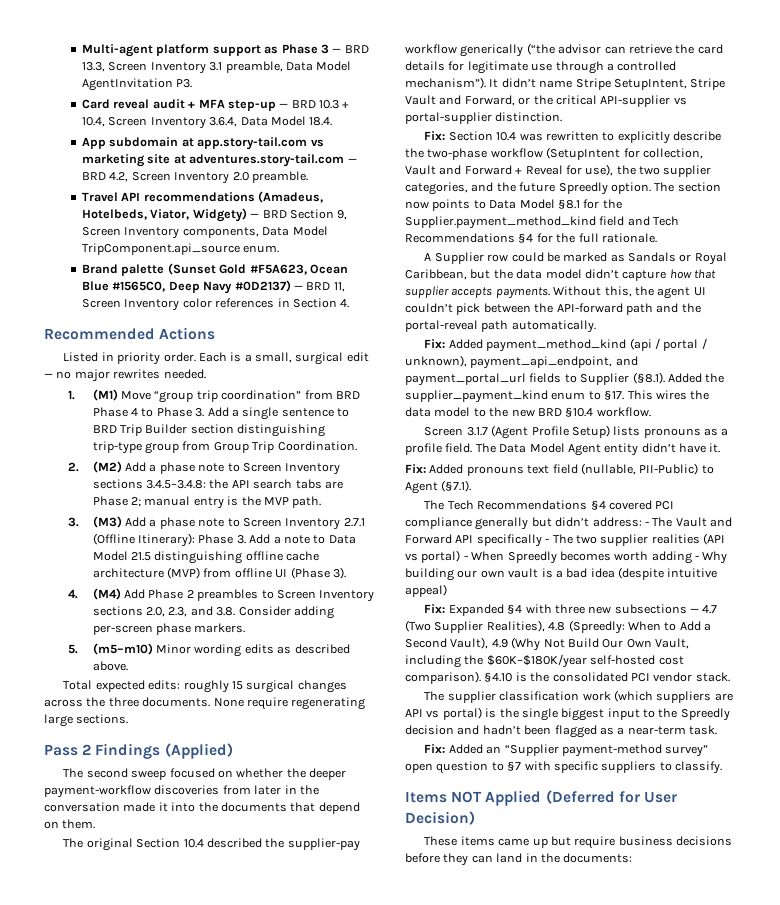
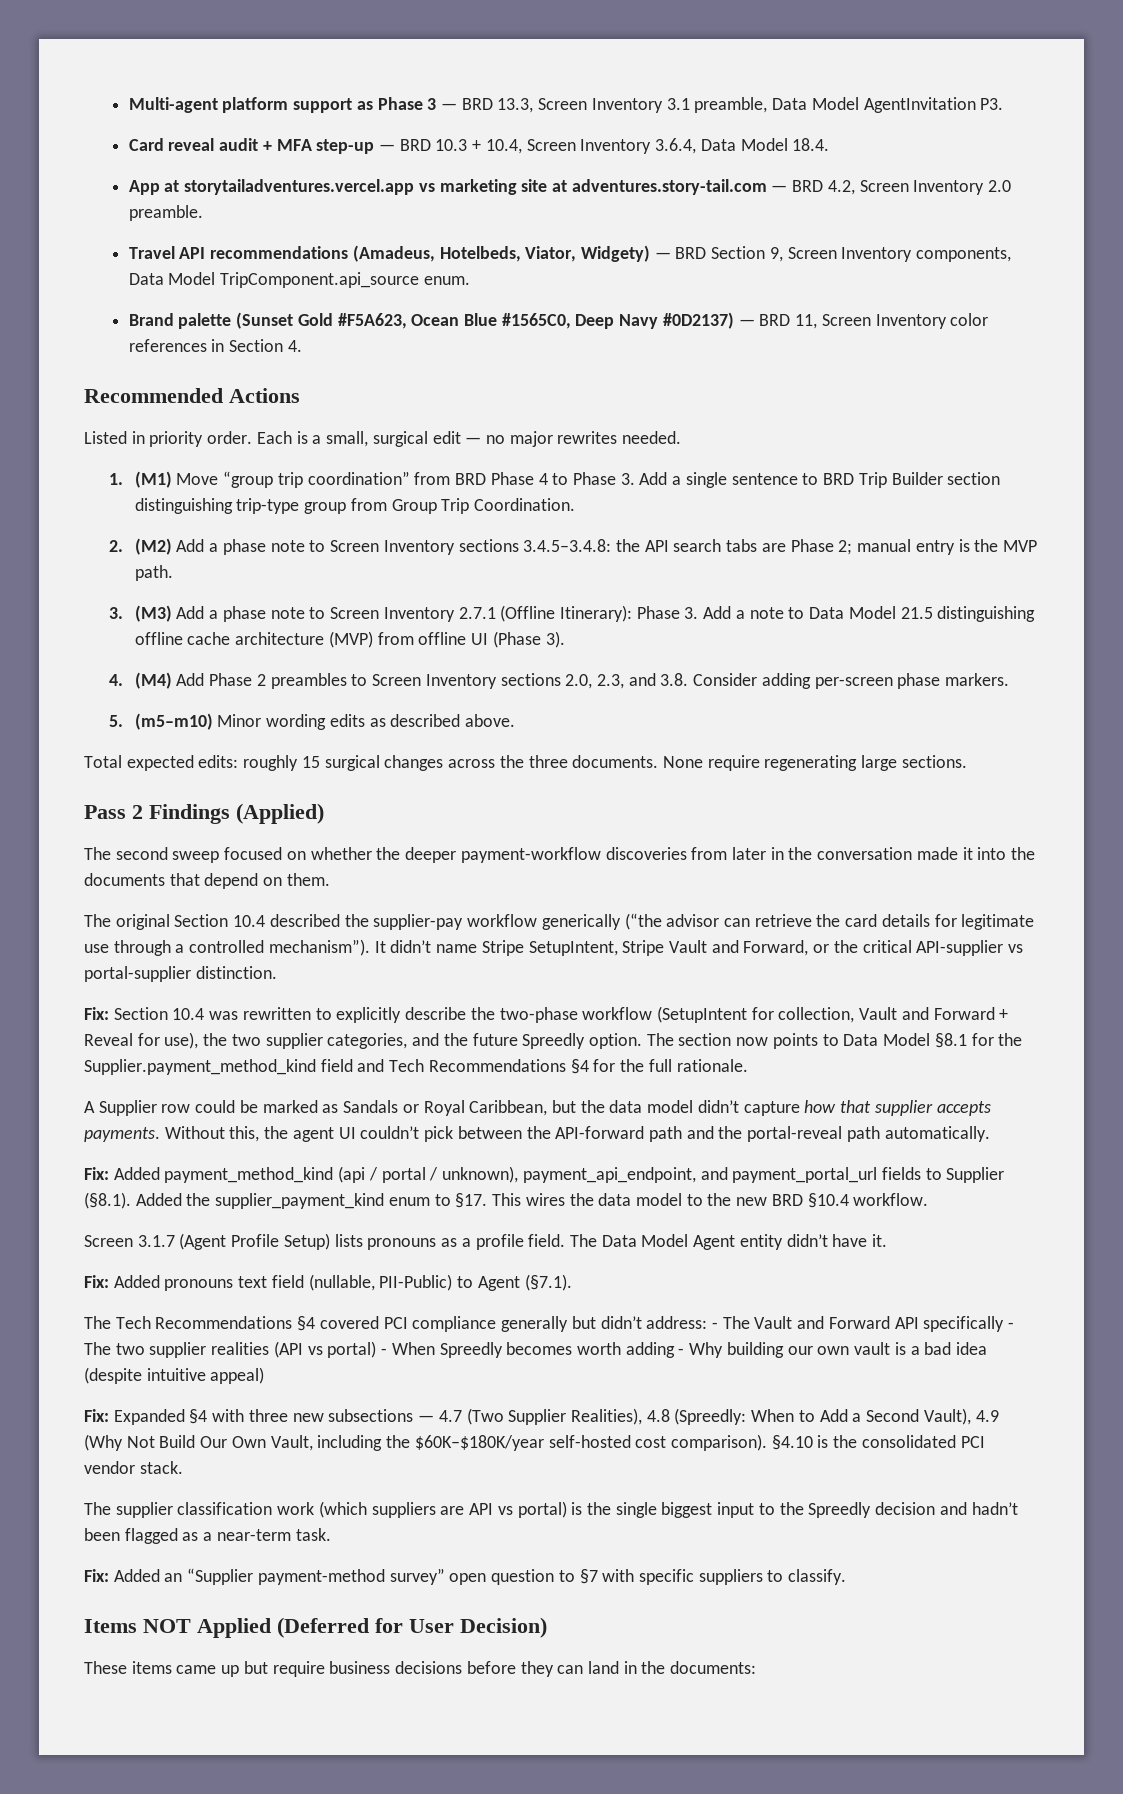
- App subdomain at app.story-tail.com vs marketing site at adventures.story-tail.com — BRD 4.2, Screen Inventory 2.0 preamble.
+ App at storytailadventures.vercel.app vs marketing site at adventures.story-tail.com — BRD 4.2, Screen Inventory 2.0 preamble.

